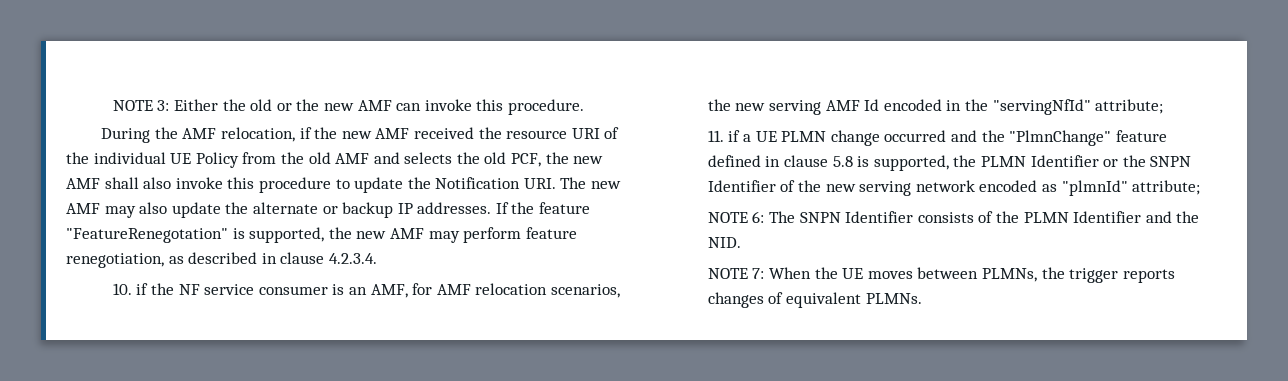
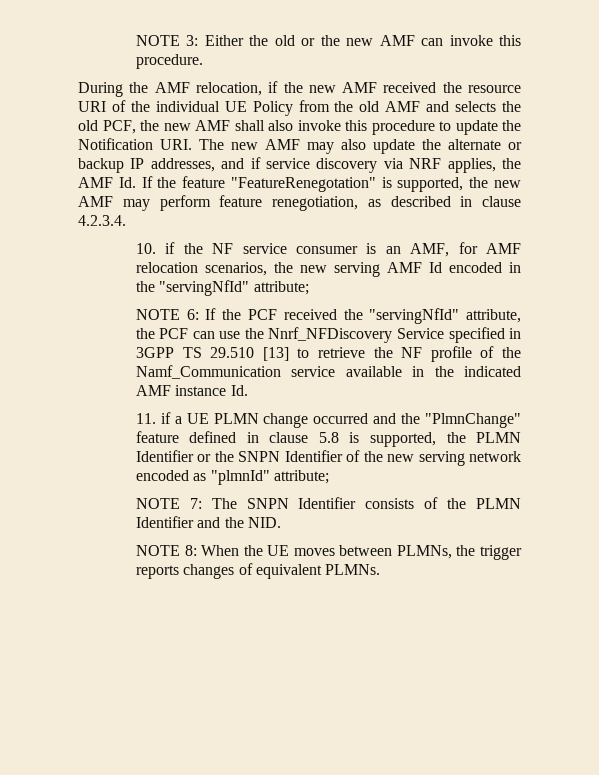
- During the AMF relocation, if the new AMF received the resource URI of the individual UE Policy from the old AMF and selects the old PCF, the new AMF shall also invoke this procedure to update the Notification URI. The new AMF may also update the alternate or backup IP addresses. If the feature "FeatureRenegotation" is supported, the new AMF may perform feature renegotiation, as described in clause 4.2.3.4.
+ During the AMF relocation, if the new AMF received the resource URI of the individual UE Policy from the old AMF and selects the old PCF, the new AMF shall also invoke this procedure to update the Notification URI. The new AMF may also update the alternate or backup IP addresses, and if service discovery via NRF applies, the AMF Id. If the feature "FeatureRenegotation" is supported, the new AMF may perform feature renegotiation, as described in clause 4.2.3.4.
+ NOTE 6: If the PCF received the "servingNfId" attribute, the PCF can use the Nnrf_NFDiscovery Service specified in 3GPP TS 29.510 [13] to retrieve the NF profile of the Namf_Communication service available in the indicated AMF instance Id.
- NOTE 6: The SNPN Identifier consists of the PLMN Identifier and the NID.
+ NOTE 7: The SNPN Identifier consists of the PLMN Identifier and the NID.
- NOTE 7: When the UE moves between PLMNs, the trigger reports changes of equivalent PLMNs.
+ NOTE 8: When the UE moves between PLMNs, the trigger reports changes of equivalent PLMNs.

